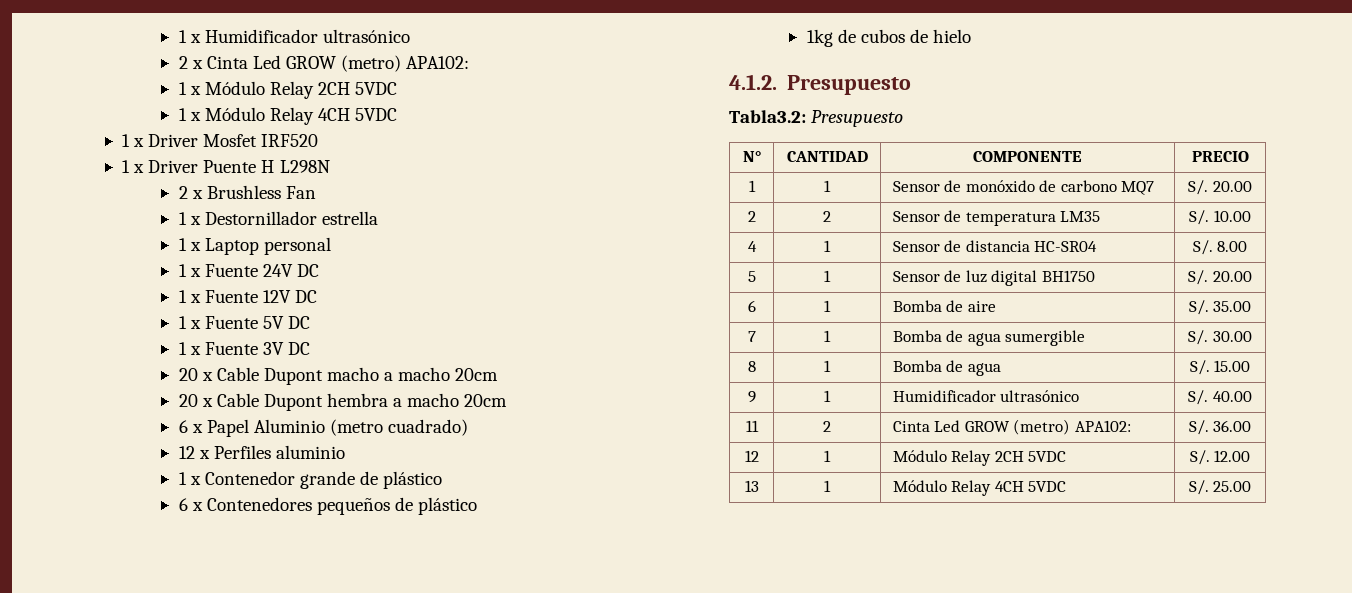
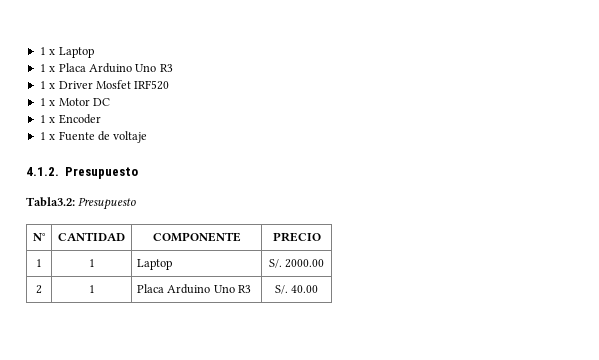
- 1 x Humidificador ultrasónico
- 2 x Cinta Led GROW (metro) APA102:
- 1 x Módulo Relay 2CH 5VDC
- 1 x Módulo Relay 4CH 5VDC
+ 1 x Laptop
+ 1 x Placa Arduino Uno R3
- 1 x Driver Puente H L298N
- 2 x Brushless Fan
- 1 x Destornillador estrella
- 1 x Laptop personal
- 1 x Fuente 24V DC
- 1 x Fuente 12V DC
- 1 x Fuente 5V DC
- 1 x Fuente 3V DC
- 20 x Cable Dupont macho a macho 20cm
- 20 x Cable Dupont hembra a macho 20cm
- 6 x Papel Aluminio (metro cuadrado)
- 12 x Perfiles aluminio
- 1 x Contenedor grande de plástico
- 6 x Contenedores pequeños de plástico
- 1kg de cubos de hielo
+ 1 x Motor DC
+ 1 x Encoder
+ 1 x Fuente de voltaje
- 1 | 1 | Sensor de monóxido de carbono MQ7 | S/. 20.00
- 2 | 2 | Sensor de temperatura LM35 | S/. 10.00
- 4 | 1 | Sensor de distancia HC-SR04 | S/. 8.00
- 5 | 1 | Sensor de luz digital BH1750 | S/. 20.00
- 6 | 1 | Bomba de aire | S/. 35.00
- 7 | 1 | Bomba de agua sumergible | S/. 30.00
- 8 | 1 | Bomba de agua | S/. 15.00
- 9 | 1 | Humidificador ultrasónico | S/. 40.00
- 11 | 2 | Cinta Led GROW (metro) APA102: | S/. 36.00
- 12 | 1 | Módulo Relay 2CH 5VDC | S/. 12.00
- 13 | 1 | Módulo Relay 4CH 5VDC | S/. 25.00
+ 1 | 1 | Laptop | S/. 2000.00
+ 2 | 1 | Placa Arduino Uno R3 | S/. 40.00

